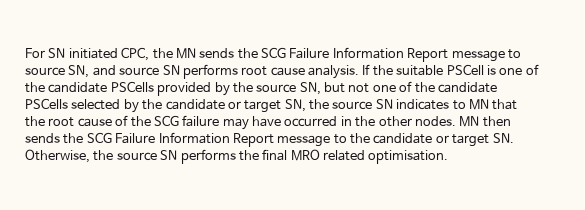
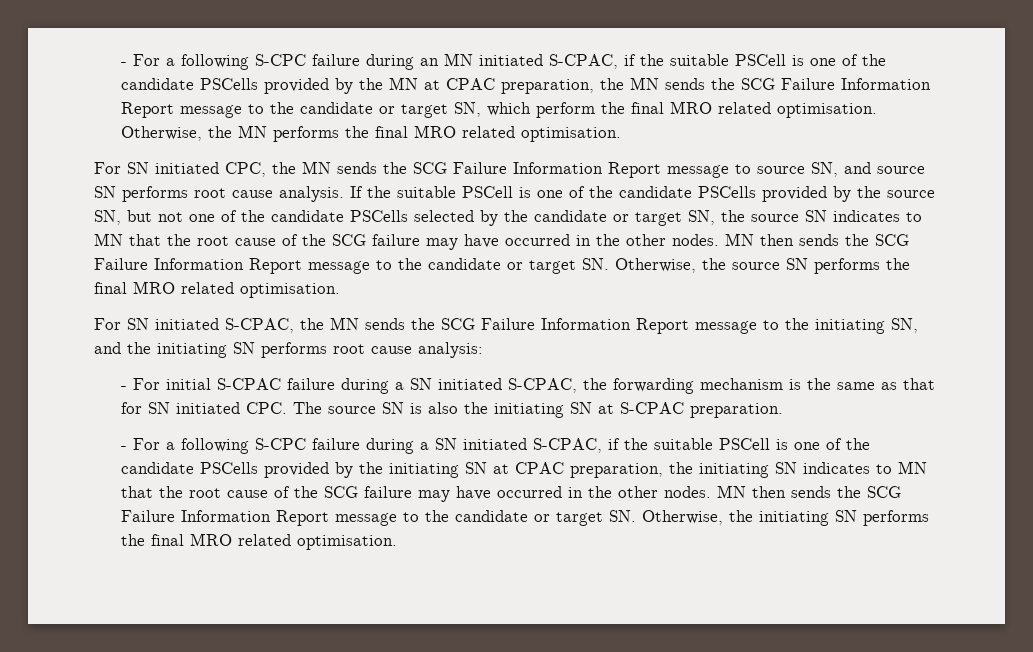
+ - For a following S-CPC failure during an MN initiated S-CPAC, if the suitable PSCell is one of the candidate PSCells provided by the MN at CPAC preparation, the MN sends the SCG Failure Information Report message to the candidate or target SN, which perform the final MRO related optimisation. Otherwise, the MN performs the final MRO related optimisation.
+ For SN initiated S-CPAC, the MN sends the SCG Failure Information Report message to the initiating SN, and the initiating SN performs root cause analysis:
+ - For initial S-CPAC failure during a SN initiated S-CPAC, the forwarding mechanism is the same as that for SN initiated CPC. The source SN is also the initiating SN at S-CPAC preparation.
+ - For a following S-CPC failure during a SN initiated S-CPAC, if the suitable PSCell is one of the candidate PSCells provided by the initiating SN at CPAC preparation, the initiating SN indicates to MN that the root cause of the SCG failure may have occurred in the other nodes. MN then sends the SCG Failure Information Report message to the candidate or target SN. Otherwise, the initiating SN performs the final MRO related optimisation.

